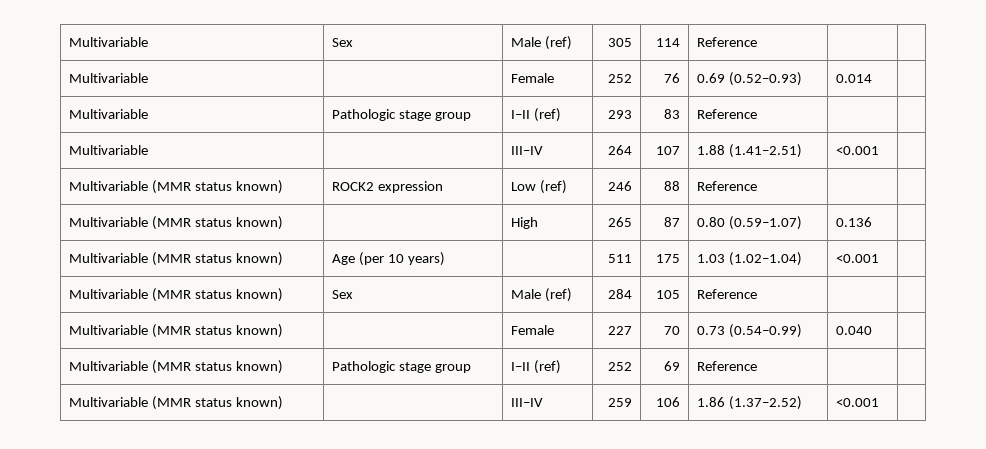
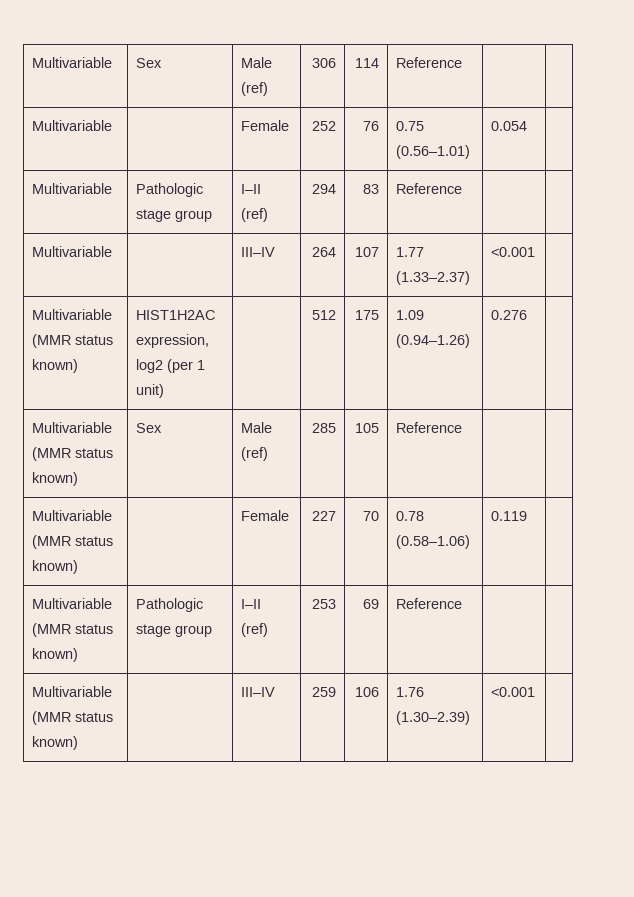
- Multivariable | Sex | Male (ref) | 305 | 114 | Reference | |
+ Multivariable | Sex | Male (ref) | 306 | 114 | Reference | |
- Multivariable | | Female | 252 | 76 | 0.69 (0.52–0.93) | 0.014 |
+ Multivariable | | Female | 252 | 76 | 0.75 (0.56–1.01) | 0.054 |
- Multivariable | Pathologic stage group | I–II (ref) | 293 | 83 | Reference | |
+ Multivariable | Pathologic stage group | I–II (ref) | 294 | 83 | Reference | |
- Multivariable | | III–IV | 264 | 107 | 1.88 (1.41–2.51) | <0.001 |
- Multivariable (MMR status known) | ROCK2 expression | Low (ref) | 246 | 88 | Reference | |
- Multivariable (MMR status known) | | High | 265 | 87 | 0.80 (0.59–1.07) | 0.136 |
- Multivariable (MMR status known) | Age (per 10 years) | | 511 | 175 | 1.03 (1.02–1.04) | <0.001 |
+ Multivariable | | III–IV | 264 | 107 | 1.77 (1.33–2.37) | <0.001 |
+ Multivariable (MMR status known) | HIST1H2AC expression, log2 (per 1 unit) | | 512 | 175 | 1.09 (0.94–1.26) | 0.276 |
- Multivariable (MMR status known) | Sex | Male (ref) | 284 | 105 | Reference | |
+ Multivariable (MMR status known) | Sex | Male (ref) | 285 | 105 | Reference | |
- Multivariable (MMR status known) | | Female | 227 | 70 | 0.73 (0.54–0.99) | 0.040 |
+ Multivariable (MMR status known) | | Female | 227 | 70 | 0.78 (0.58–1.06) | 0.119 |
- Multivariable (MMR status known) | Pathologic stage group | I–II (ref) | 252 | 69 | Reference | |
+ Multivariable (MMR status known) | Pathologic stage group | I–II (ref) | 253 | 69 | Reference | |
- Multivariable (MMR status known) | | III–IV | 259 | 106 | 1.86 (1.37–2.52) | <0.001 |
+ Multivariable (MMR status known) | | III–IV | 259 | 106 | 1.76 (1.30–2.39) | <0.001 |

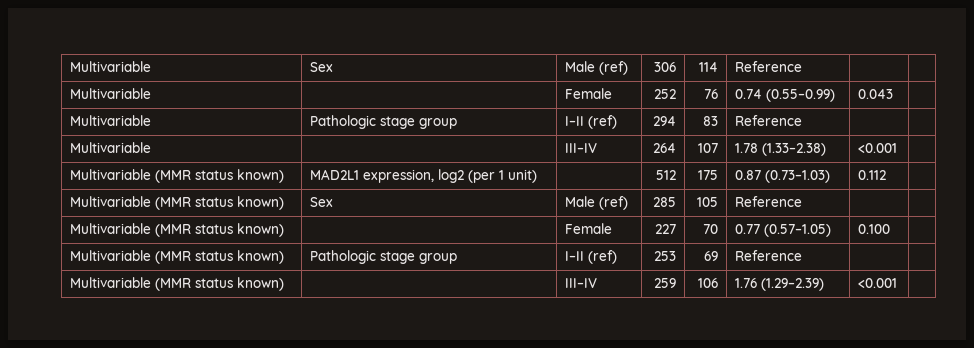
- Multivariable | | Female | 252 | 76 | 0.75 (0.56–1.01) | 0.054 |
+ Multivariable | | Female | 252 | 76 | 0.74 (0.55–0.99) | 0.043 |
- Multivariable | | III–IV | 264 | 107 | 1.77 (1.33–2.37) | <0.001 |
+ Multivariable | | III–IV | 264 | 107 | 1.78 (1.33–2.38) | <0.001 |
- Multivariable (MMR status known) | HIST1H2AC expression, log2 (per 1 unit) | | 512 | 175 | 1.09 (0.94–1.26) | 0.276 |
+ Multivariable (MMR status known) | MAD2L1 expression, log2 (per 1 unit) | | 512 | 175 | 0.87 (0.73–1.03) | 0.112 |
- Multivariable (MMR status known) | | Female | 227 | 70 | 0.78 (0.58–1.06) | 0.119 |
+ Multivariable (MMR status known) | | Female | 227 | 70 | 0.77 (0.57–1.05) | 0.100 |
- Multivariable (MMR status known) | | III–IV | 259 | 106 | 1.76 (1.30–2.39) | <0.001 |
+ Multivariable (MMR status known) | | III–IV | 259 | 106 | 1.76 (1.29–2.39) | <0.001 |

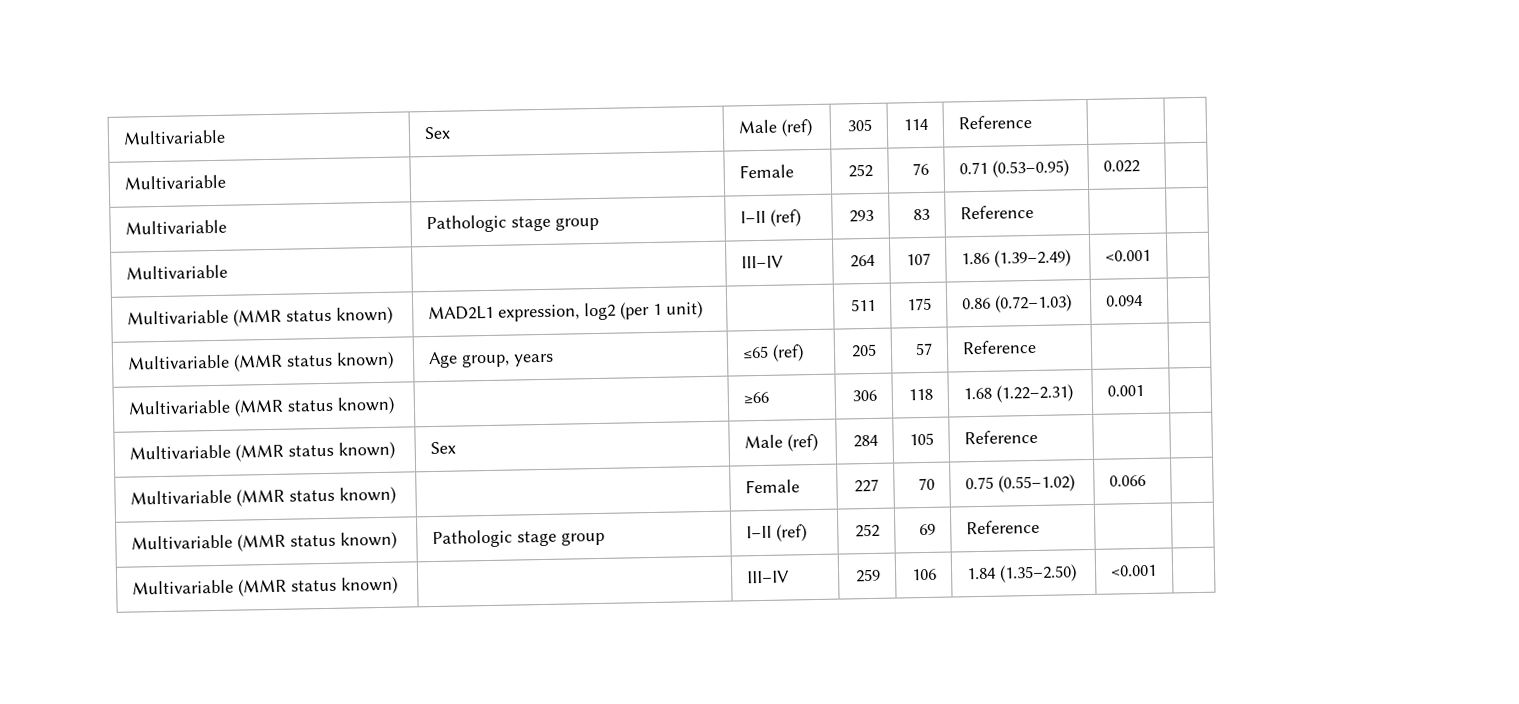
- Multivariable | Sex | Male (ref) | 306 | 114 | Reference | |
+ Multivariable | Sex | Male (ref) | 305 | 114 | Reference | |
- Multivariable | | Female | 252 | 76 | 0.74 (0.55–0.99) | 0.043 |
+ Multivariable | | Female | 252 | 76 | 0.71 (0.53–0.95) | 0.022 |
- Multivariable | Pathologic stage group | I–II (ref) | 294 | 83 | Reference | |
+ Multivariable | Pathologic stage group | I–II (ref) | 293 | 83 | Reference | |
- Multivariable | | III–IV | 264 | 107 | 1.78 (1.33–2.38) | <0.001 |
+ Multivariable | | III–IV | 264 | 107 | 1.86 (1.39–2.49) | <0.001 |
- Multivariable (MMR status known) | MAD2L1 expression, log2 (per 1 unit) | | 512 | 175 | 0.87 (0.73–1.03) | 0.112 |
+ Multivariable (MMR status known) | MAD2L1 expression, log2 (per 1 unit) | | 511 | 175 | 0.86 (0.72–1.03) | 0.094 |
+ Multivariable (MMR status known) | Age group, years | ≤65 (ref) | 205 | 57 | Reference | |
+ Multivariable (MMR status known) | | ≥66 | 306 | 118 | 1.68 (1.22–2.31) | 0.001 |
- Multivariable (MMR status known) | Sex | Male (ref) | 285 | 105 | Reference | |
+ Multivariable (MMR status known) | Sex | Male (ref) | 284 | 105 | Reference | |
- Multivariable (MMR status known) | | Female | 227 | 70 | 0.77 (0.57–1.05) | 0.100 |
+ Multivariable (MMR status known) | | Female | 227 | 70 | 0.75 (0.55–1.02) | 0.066 |
- Multivariable (MMR status known) | Pathologic stage group | I–II (ref) | 253 | 69 | Reference | |
+ Multivariable (MMR status known) | Pathologic stage group | I–II (ref) | 252 | 69 | Reference | |
- Multivariable (MMR status known) | | III–IV | 259 | 106 | 1.76 (1.29–2.39) | <0.001 |
+ Multivariable (MMR status known) | | III–IV | 259 | 106 | 1.84 (1.35–2.50) | <0.001 |

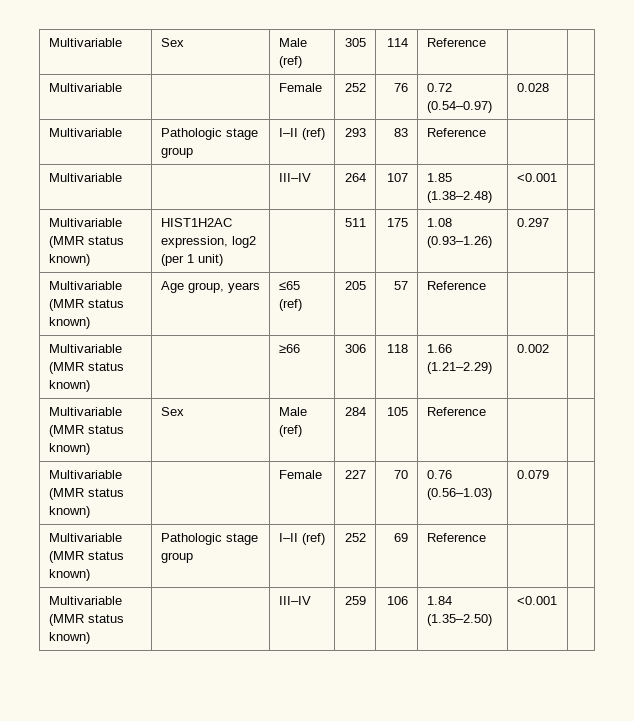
- Multivariable | | Female | 252 | 76 | 0.71 (0.53–0.95) | 0.022 |
+ Multivariable | | Female | 252 | 76 | 0.72 (0.54–0.97) | 0.028 |
- Multivariable | | III–IV | 264 | 107 | 1.86 (1.39–2.49) | <0.001 |
+ Multivariable | | III–IV | 264 | 107 | 1.85 (1.38–2.48) | <0.001 |
- Multivariable (MMR status known) | MAD2L1 expression, log2 (per 1 unit) | | 511 | 175 | 0.86 (0.72–1.03) | 0.094 |
+ Multivariable (MMR status known) | HIST1H2AC expression, log2 (per 1 unit) | | 511 | 175 | 1.08 (0.93–1.26) | 0.297 |
- Multivariable (MMR status known) | | ≥66 | 306 | 118 | 1.68 (1.22–2.31) | 0.001 |
+ Multivariable (MMR status known) | | ≥66 | 306 | 118 | 1.66 (1.21–2.29) | 0.002 |
- Multivariable (MMR status known) | | Female | 227 | 70 | 0.75 (0.55–1.02) | 0.066 |
+ Multivariable (MMR status known) | | Female | 227 | 70 | 0.76 (0.56–1.03) | 0.079 |

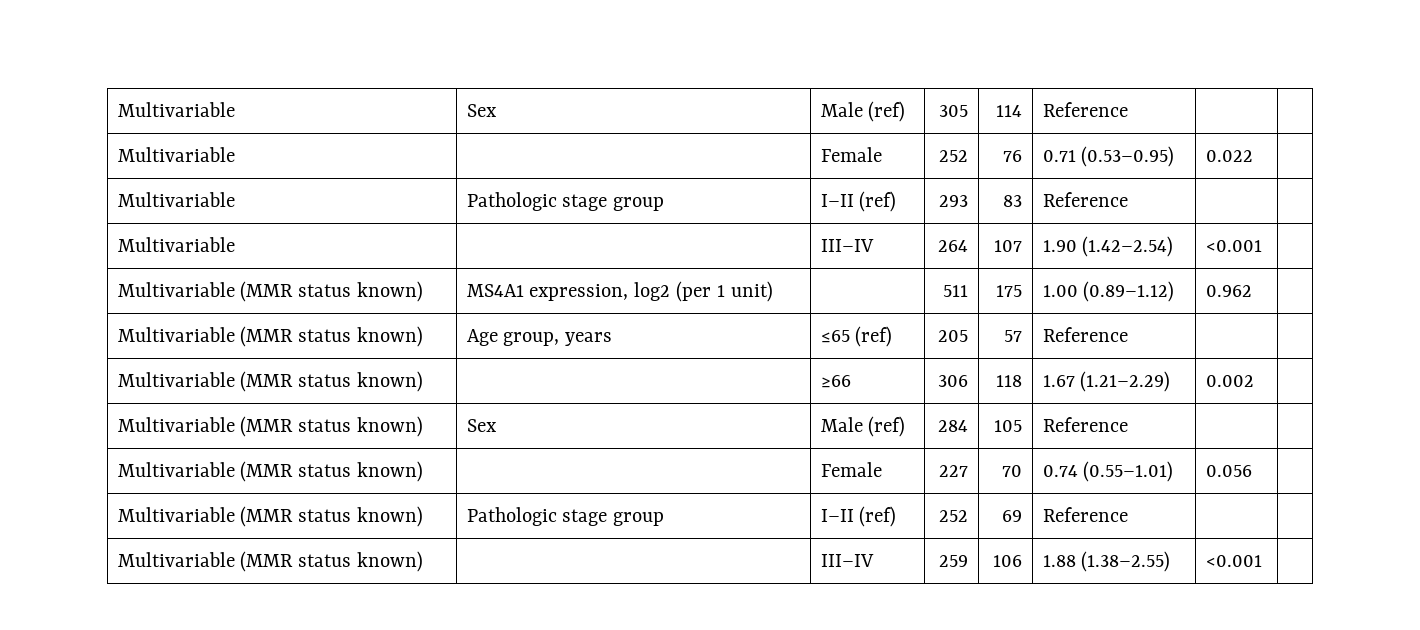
- Multivariable | | Female | 252 | 76 | 0.72 (0.54–0.97) | 0.028 |
+ Multivariable | | Female | 252 | 76 | 0.71 (0.53–0.95) | 0.022 |
- Multivariable | | III–IV | 264 | 107 | 1.85 (1.38–2.48) | <0.001 |
+ Multivariable | | III–IV | 264 | 107 | 1.90 (1.42–2.54) | <0.001 |
- Multivariable (MMR status known) | HIST1H2AC expression, log2 (per 1 unit) | | 511 | 175 | 1.08 (0.93–1.26) | 0.297 |
+ Multivariable (MMR status known) | MS4A1 expression, log2 (per 1 unit) | | 511 | 175 | 1.00 (0.89–1.12) | 0.962 |
- Multivariable (MMR status known) | | ≥66 | 306 | 118 | 1.66 (1.21–2.29) | 0.002 |
+ Multivariable (MMR status known) | | ≥66 | 306 | 118 | 1.67 (1.21–2.29) | 0.002 |
- Multivariable (MMR status known) | | Female | 227 | 70 | 0.76 (0.56–1.03) | 0.079 |
+ Multivariable (MMR status known) | | Female | 227 | 70 | 0.74 (0.55–1.01) | 0.056 |
- Multivariable (MMR status known) | | III–IV | 259 | 106 | 1.84 (1.35–2.50) | <0.001 |
+ Multivariable (MMR status known) | | III–IV | 259 | 106 | 1.88 (1.38–2.55) | <0.001 |

